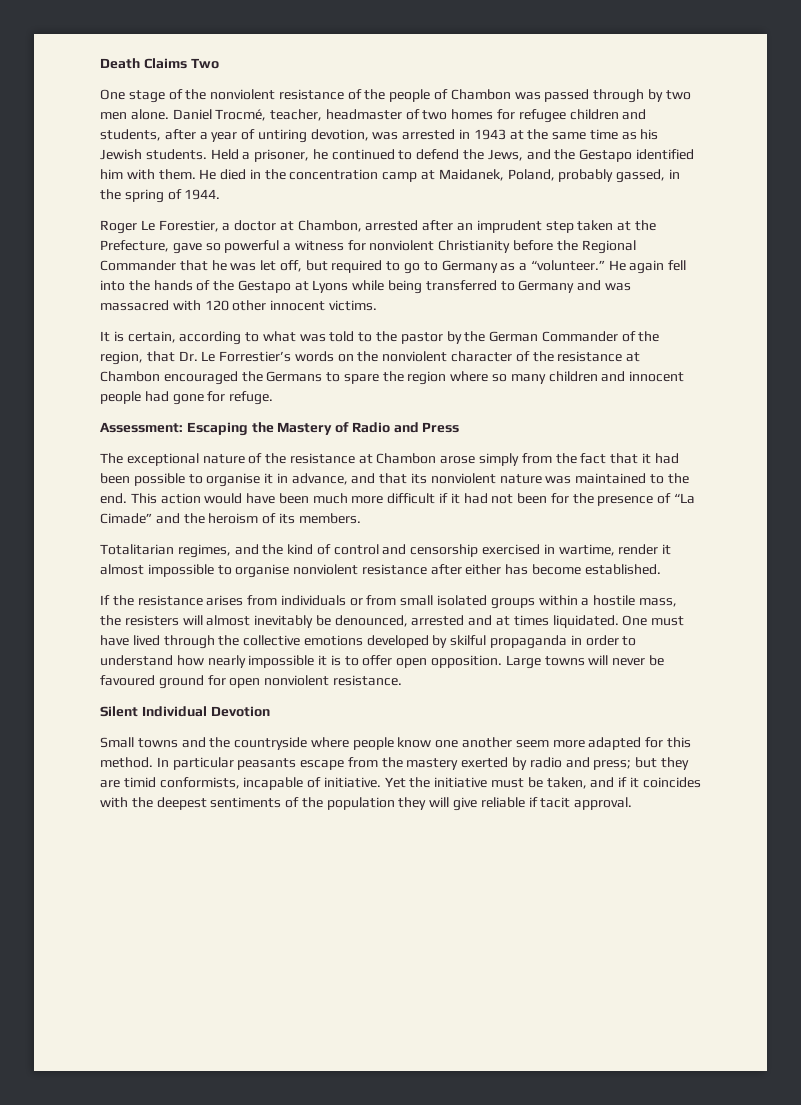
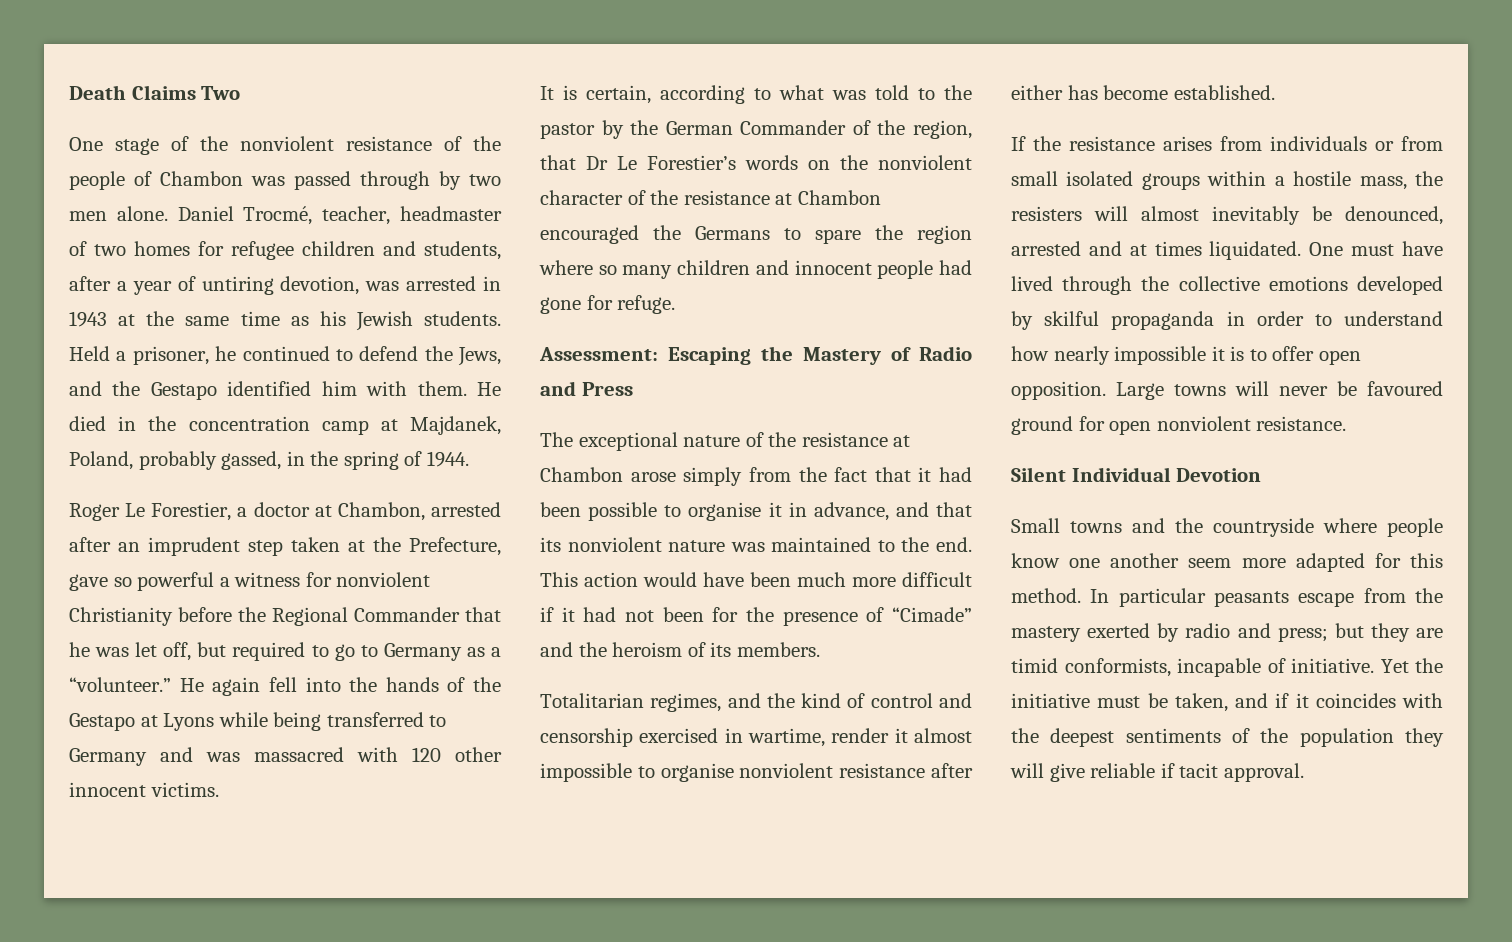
- He died in the concentration camp at Maidanek, Poland, probably gassed, in the spring of 1944.
+ He died in the concentration camp at Majdanek, Poland, probably gassed, in the spring of 1944.
- It is certain, according to what was told to the pastor by the German Commander of the region, that Dr. Le Forrestier’s words on the nonviolent character of the resistance at Chambon encouraged the Germans to spare the region where so many children and innocent people had gone for refuge.
+ It is certain, according to what was told to the pastor by the German Commander of the region, that Dr Le Forestier’s words on the nonviolent character of the resistance at Chambon encouraged the Germans to spare the region where so many children and innocent people had gone for refuge.
- This action would have been much more difficult if it had not been for the presence of “La Cimade” and the heroism of its members.
+ This action would have been much more difficult if it had not been for the presence of “Cimade” and the heroism of its members.

